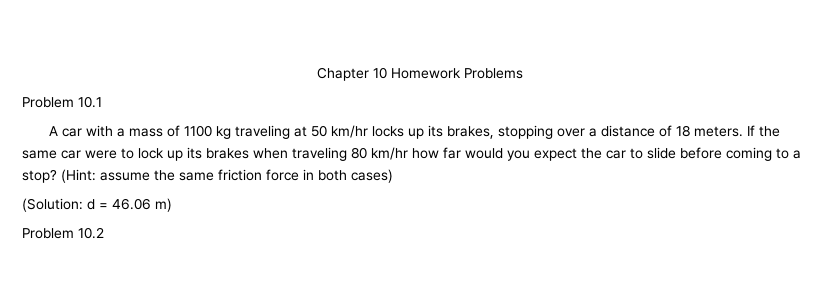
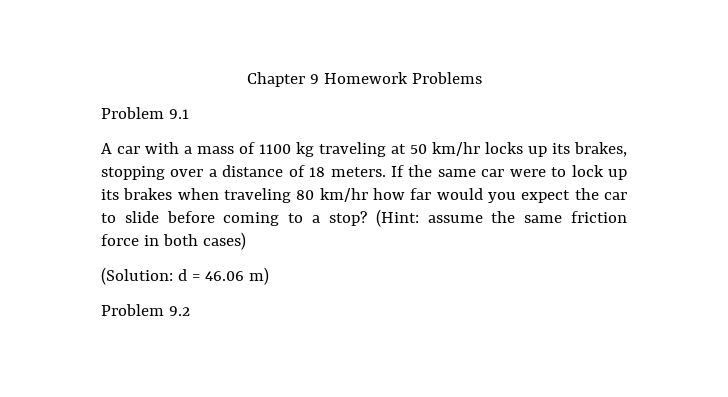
- Chapter 10 Homework Problems
+ Chapter 9 Homework Problems
- Problem 10.1
+ Problem 9.1
- Problem 10.2
+ Problem 9.2

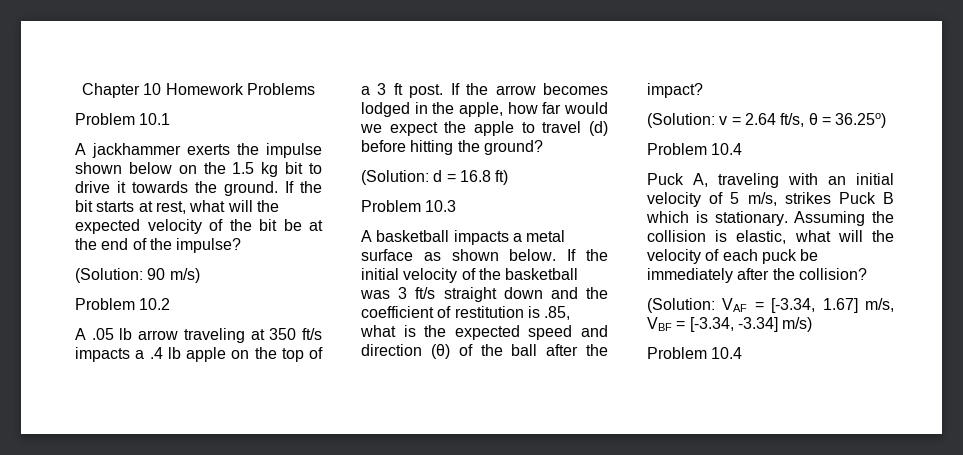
- Chapter 9 Homework Problems
+ Chapter 10 Homework Problems
- Problem 9.1
- A car with a mass of 1100 kg traveling at 50 km/hr locks up its brakes, stopping over a distance of 18 meters. If the same car were to lock up its brakes when traveling 80 km/hr how far would you expect the car to slide before coming to a stop? (Hint: assume the same friction force in both cases)
+ Problem 10.1
+ A jackhammer exerts the impulse shown below on the 1.5 kg bit to drive it towards the ground. If the bit starts at rest, what will the expected velocity of the bit be at the end of the impulse?
+ (Solution: 90 m/s)
+ Problem 10.2
+ A .05 lb arrow traveling at 350 ft/s impacts a .4 lb apple on the top of a 3 ft post. If the arrow becomes lodged in the apple, how far would we expect the apple to travel (d) before hitting the ground?
- (Solution: d = 46.06 m)
- Problem 9.2
+ (Solution: d = 16.8 ft)
+ Problem 10.3
+ A basketball impacts a metal surface as shown below. If the initial velocity of the basketball was 3 ft/s straight down and the coefficient of restitution is .85, what is the expected speed and direction (θ) of the ball after the impact?
+ (Solution: v = 2.64 ft/s, θ = 36.25o)
+ Problem 10.4
+ Puck A, traveling with an initial velocity of 5 m/s, strikes Puck B which is stationary. Assuming the collision is elastic, what will the velocity of each puck be immediately after the collision?
+ (Solution: VAF = [-3.34, 1.67] m/s, VBF = [-3.34, -3.34] m/s)
+ Problem 10.4

